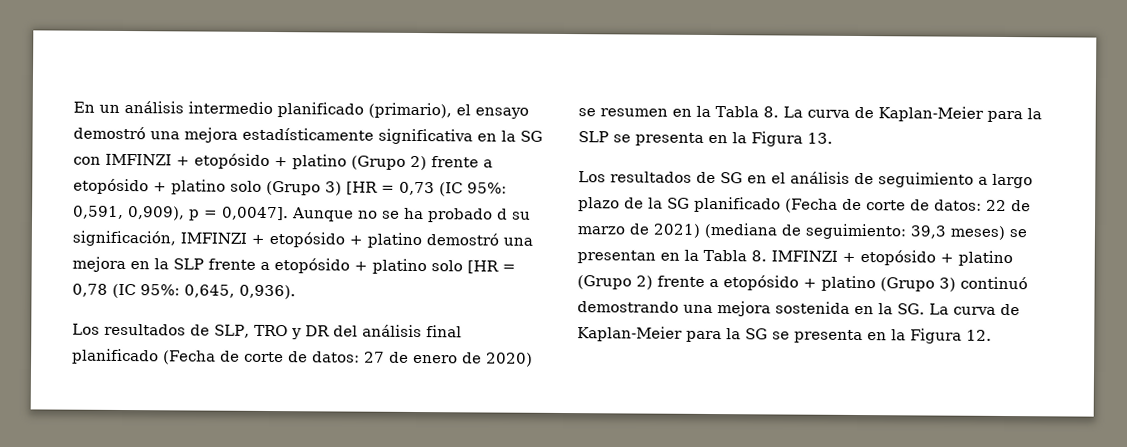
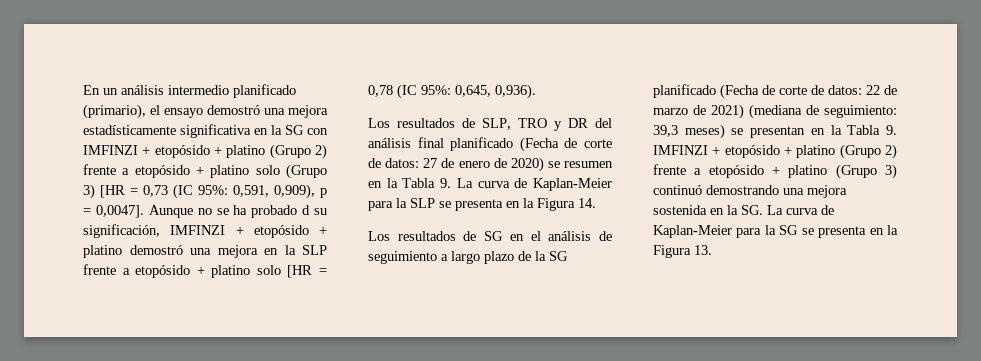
- Los resultados de SLP, TRO y DR del análisis final planificado (Fecha de corte de datos: 27 de enero de 2020) se resumen en la Tabla 8. La curva de Kaplan-Meier para la SLP se presenta en la Figura 13.
+ Los resultados de SLP, TRO y DR del análisis final planificado (Fecha de corte de datos: 27 de enero de 2020) se resumen en la Tabla 9. La curva de Kaplan-Meier para la SLP se presenta en la Figura 14.
- 39,3 meses) se presentan en la Tabla 8. IMFINZI + etopósido + platino (Grupo 2) frente a etopósido + platino (Grupo 3) continuó demostrando una mejora sostenida en la SG. La curva de Kaplan-Meier para la SG se presenta en la Figura 12.
+ 39,3 meses) se presentan en la Tabla 9. IMFINZI + etopósido + platino (Grupo 2) frente a etopósido + platino (Grupo 3) continuó demostrando una mejora sostenida en la SG. La curva de Kaplan-Meier para la SG se presenta en la Figura 13.

